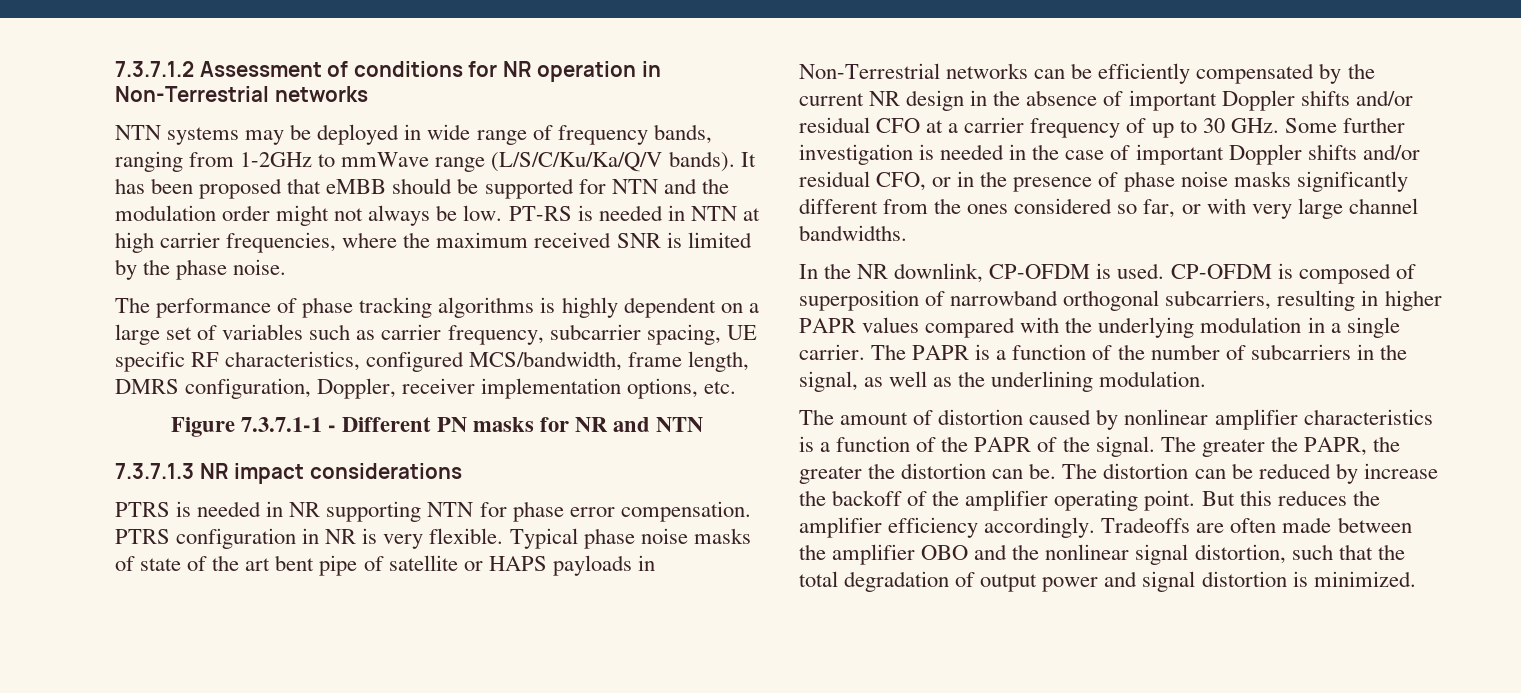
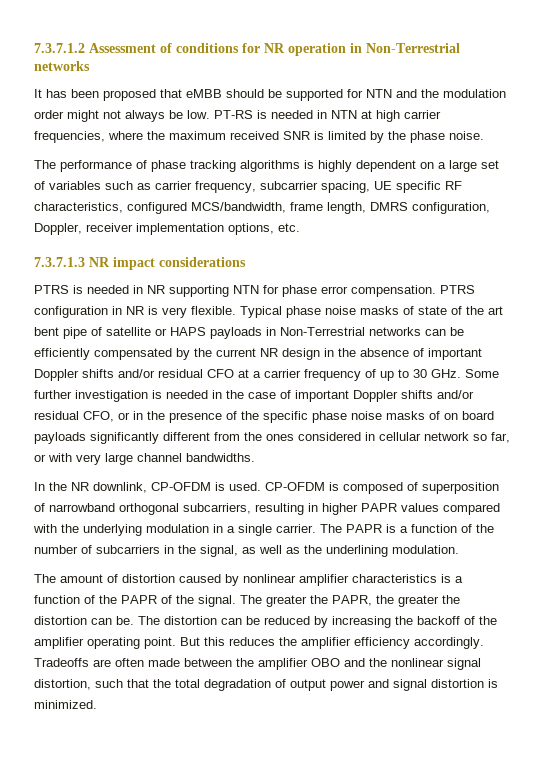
- NTN systems may be deployed in wide range of frequency bands, ranging from 1-2GHz to mmWave range (L/S/C/Ku/Ka/Q/V bands).
- Figure 7.3.7.1-1 - Different PN masks for NR and NTN
- Typical phase noise masks of state of the art bent pipe of satellite or HAPS payloads in Non-Terrestrial networks can be efficiently compensated by the current NR design in the absence of important Doppler shifts and/or residual CFO at a carrier frequency of up to 30 GHz. Some further investigation is needed in the case of important Doppler shifts and/or residual CFO, or in the presence of phase noise masks significantly different from the ones considered so far, or with very large channel bandwidths.
+ Typical phase noise masks of state of the art bent pipe of satellite or HAPS payloads in Non-Terrestrial networks can be efficiently compensated by the current NR design in the absence of important Doppler shifts and/or residual CFO at a carrier frequency of up to 30 GHz. Some further investigation is needed in the case of important Doppler shifts and/or residual CFO, or in the presence of the specific phase noise masks of on board payloads significantly different from the ones considered in cellular network so far, or with very large channel bandwidths.
- The distortion can be reduced by increase the backoff of the amplifier operating point.
+ The distortion can be reduced by increasing the backoff of the amplifier operating point.

